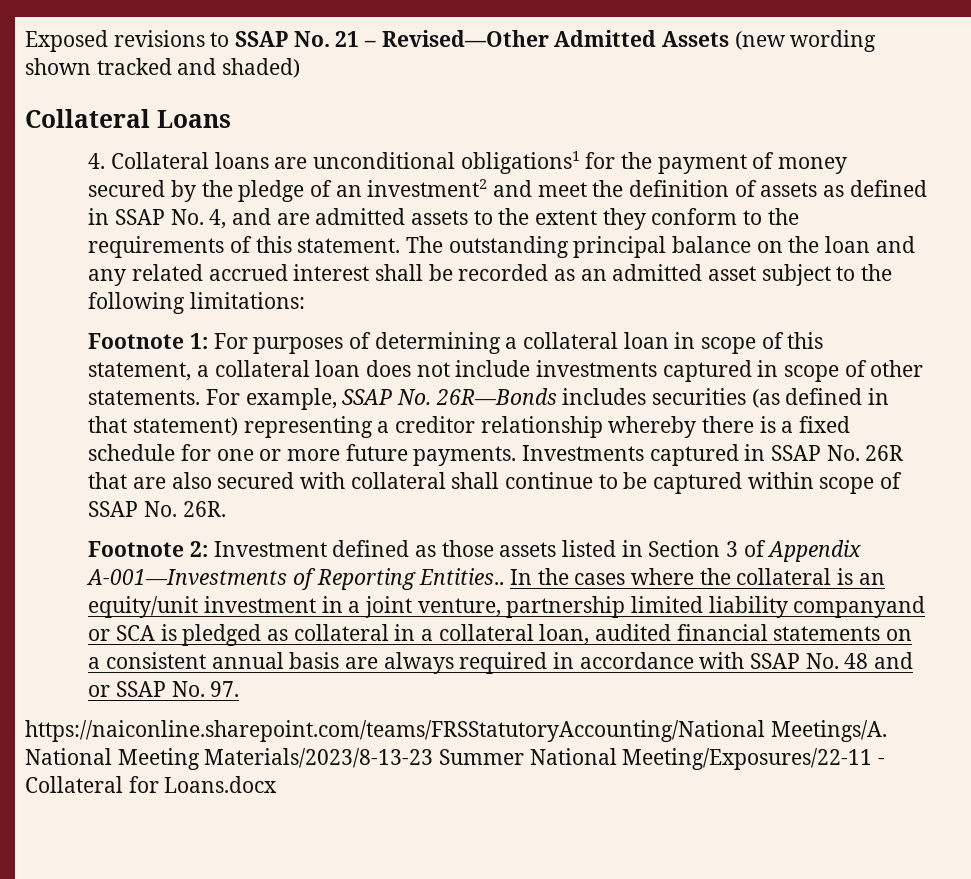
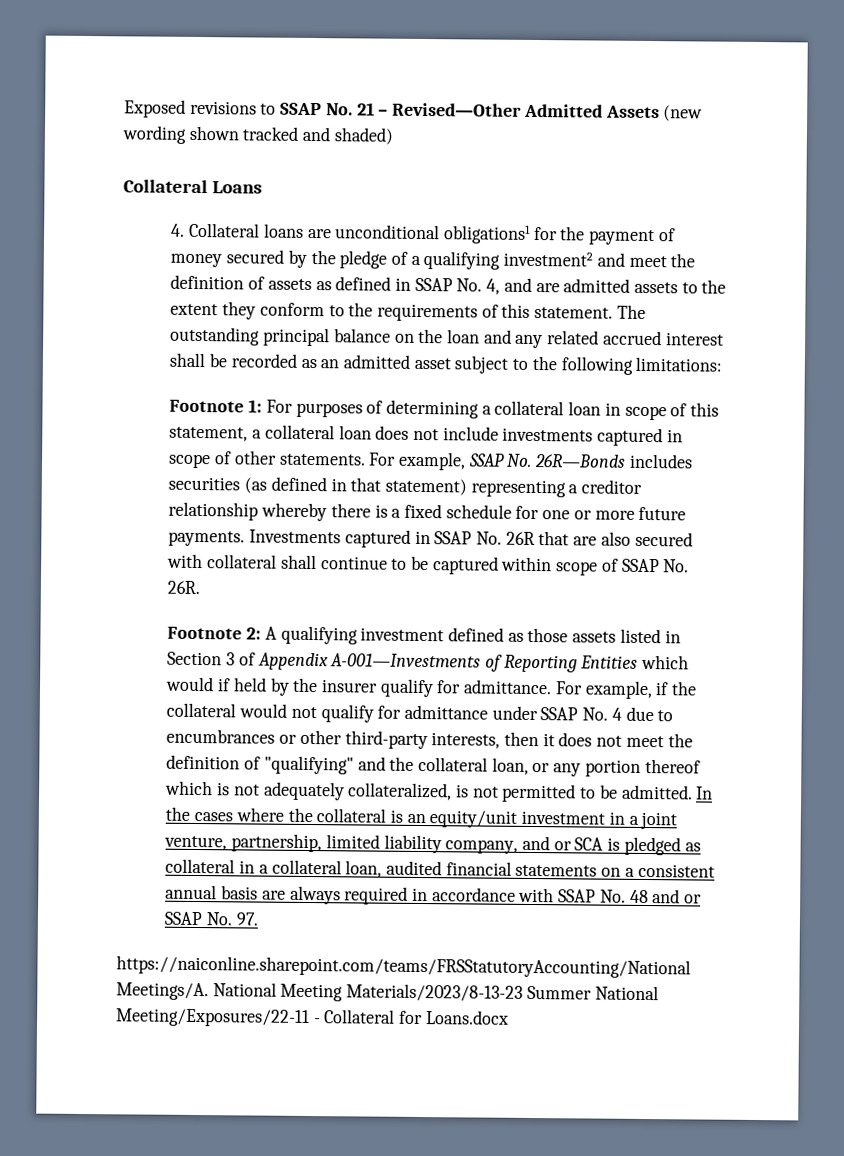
- 4. Collateral loans are unconditional obligations1 for the payment of money secured by the pledge of an investment2 and meet the definition of assets as defined in SSAP No. 4, and are admitted assets to the extent they conform to the requirements of this statement.
+ 4. Collateral loans are unconditional obligations1 for the payment of money secured by the pledge of a qualifying investment2 and meet the definition of assets as defined in SSAP No. 4, and are admitted assets to the extent they conform to the requirements of this statement.
- Footnote 2: Investment defined as those assets listed in Section 3 of Appendix A-001—Investments of Reporting Entities..
+ Footnote 2: A qualifying investment defined as those assets listed in Section 3 of Appendix A-001—Investments of Reporting Entities which would if held by the insurer qualify for admittance. For example, if the collateral would not qualify for admittance under SSAP No. 4 due to encumbrances or other third-party interests, then it does not meet the definition of "qualifying" and the collateral loan, or any portion thereof which is not adequately collateralized, is not permitted to be admitted.
- In the cases where the collateral is an equity/unit investment in a joint venture, partnership limited liability companyand or SCA is pledged as collateral in a collateral loan, audited financial statements on a consistent annual basis are always required in accordance with SSAP No. 48 and or SSAP No. 97.
+ In the cases where the collateral is an equity/unit investment in a joint venture, partnership, limited liability company, and or SCA is pledged as collateral in a collateral loan, audited financial statements on a consistent annual basis are always required in accordance with SSAP No. 48 and or SSAP No. 97.

